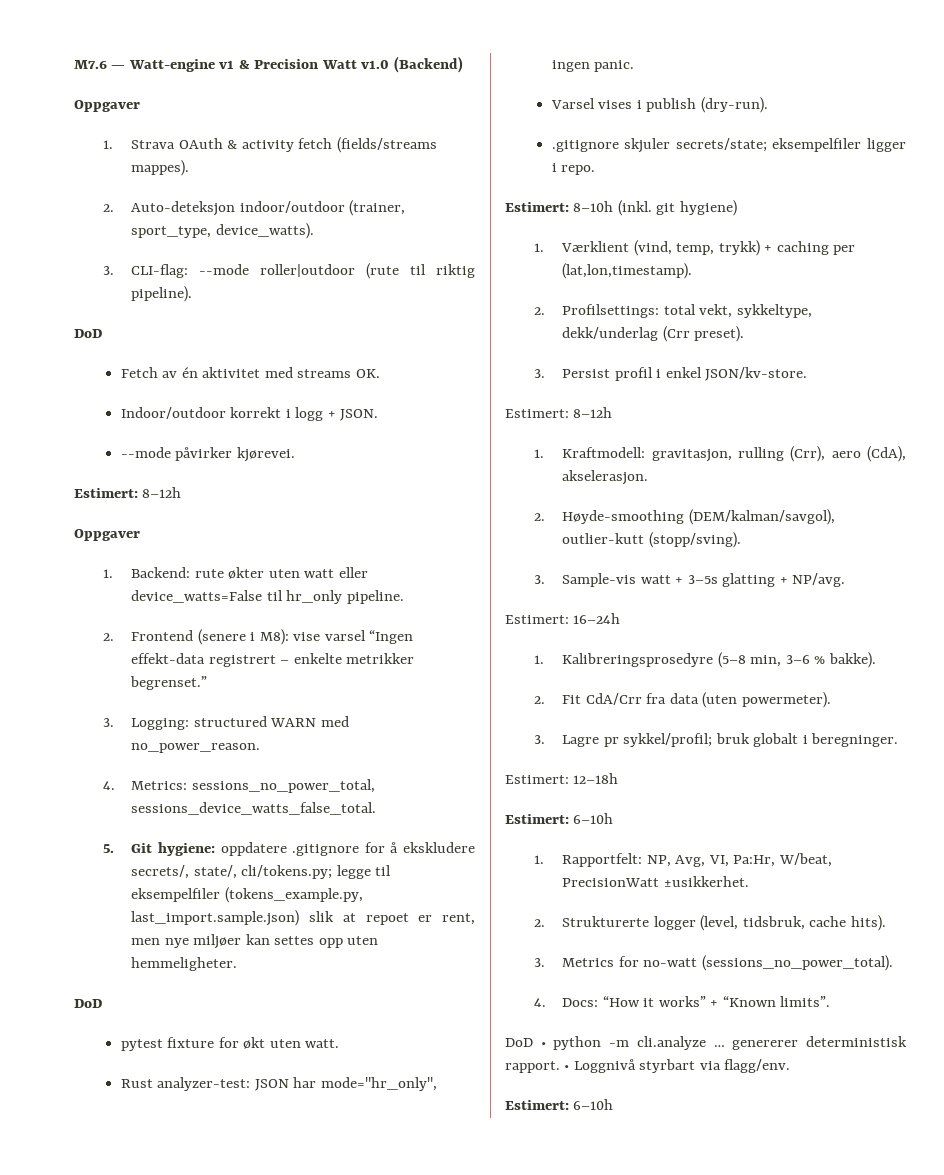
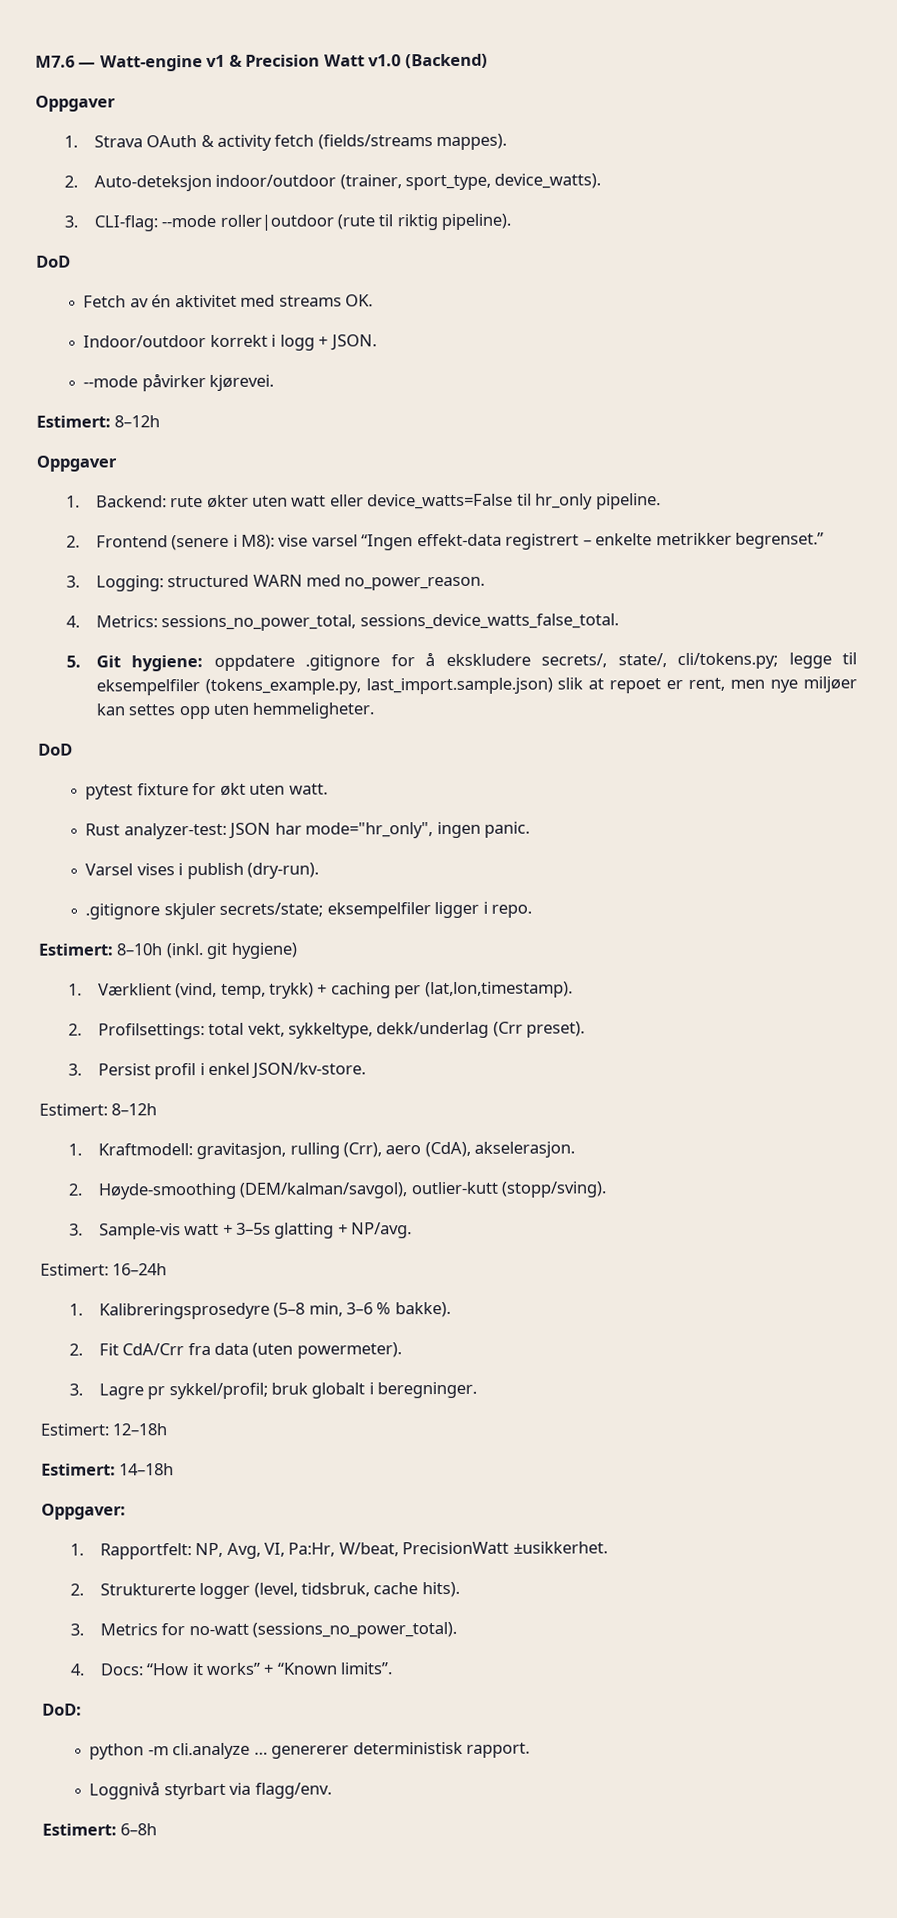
  Estimert: 12–18h
- Estimert: 6–10h
+ Estimert: 14–18h
+ Oppgaver:
- DoD • python -m cli.analyze … genererer deterministisk rapport. • Loggnivå styrbart via flagg/env.
- Estimert: 6–10h
+ DoD:
+ python -m cli.analyze … genererer deterministisk rapport.
+ Loggnivå styrbart via flagg/env.
+ Estimert: 6–8h

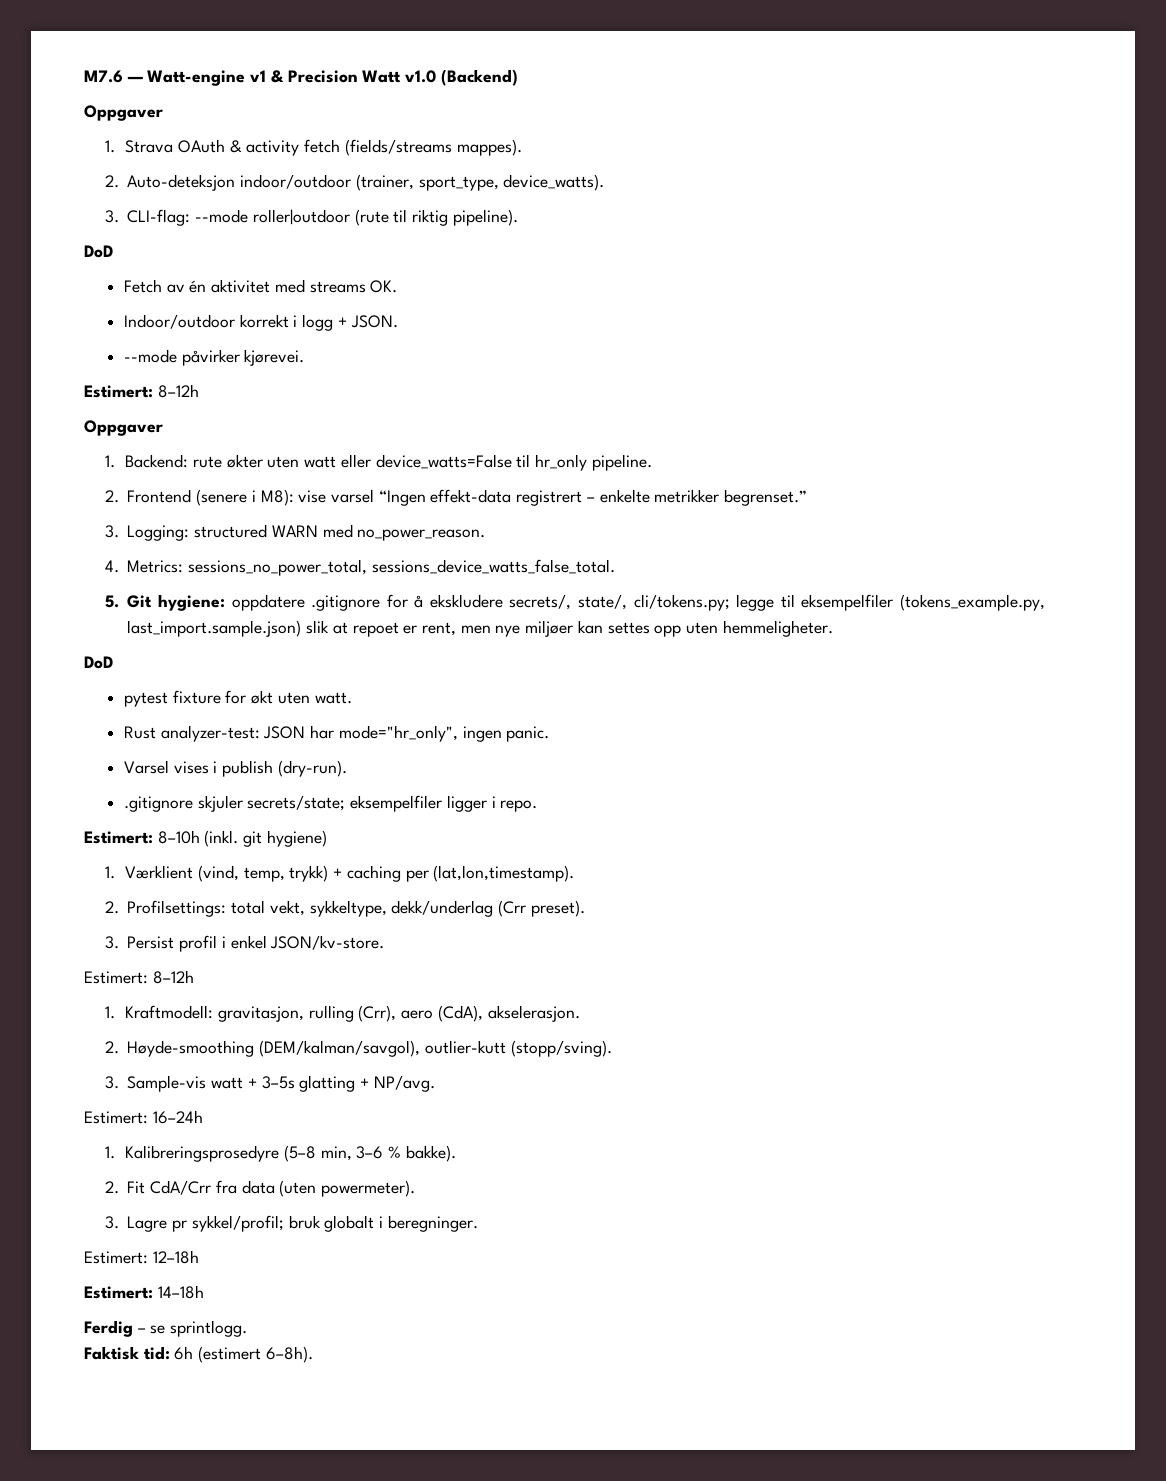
- Oppgaver:
- 1. Rapportfelt: NP, Avg, VI, Pa:Hr, W/beat, PrecisionWatt ±usikkerhet.
- 2. Strukturerte logger (level, tidsbruk, cache hits).
- 3. Metrics for no-watt (sessions_no_power_total).
- 4. Docs: “How it works” + “Known limits”.
- DoD:
- python -m cli.analyze … genererer deterministisk rapport.
- Loggnivå styrbart via flagg/env.
- Estimert: 6–8h
+ Ferdig – se sprintlogg.
+ Faktisk tid: 6h (estimert 6–8h).

